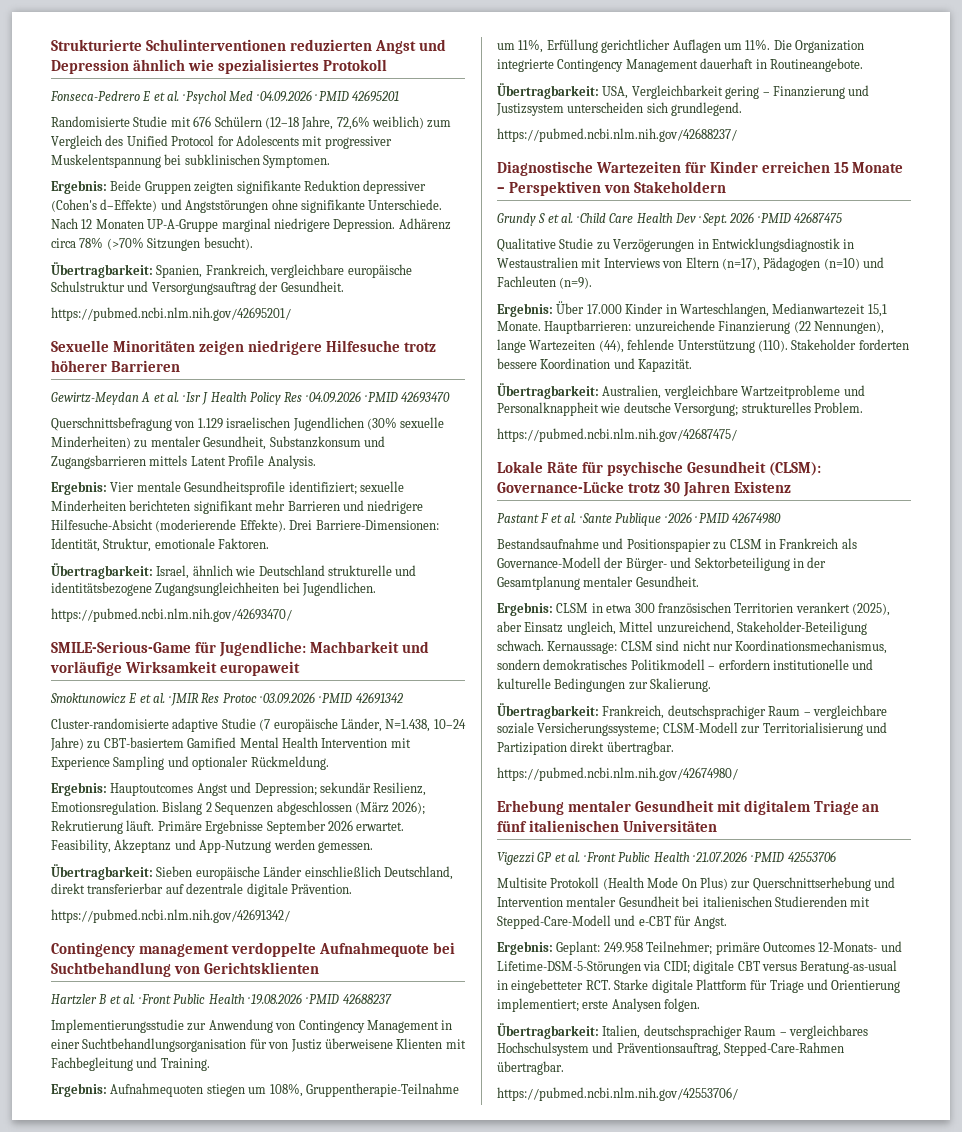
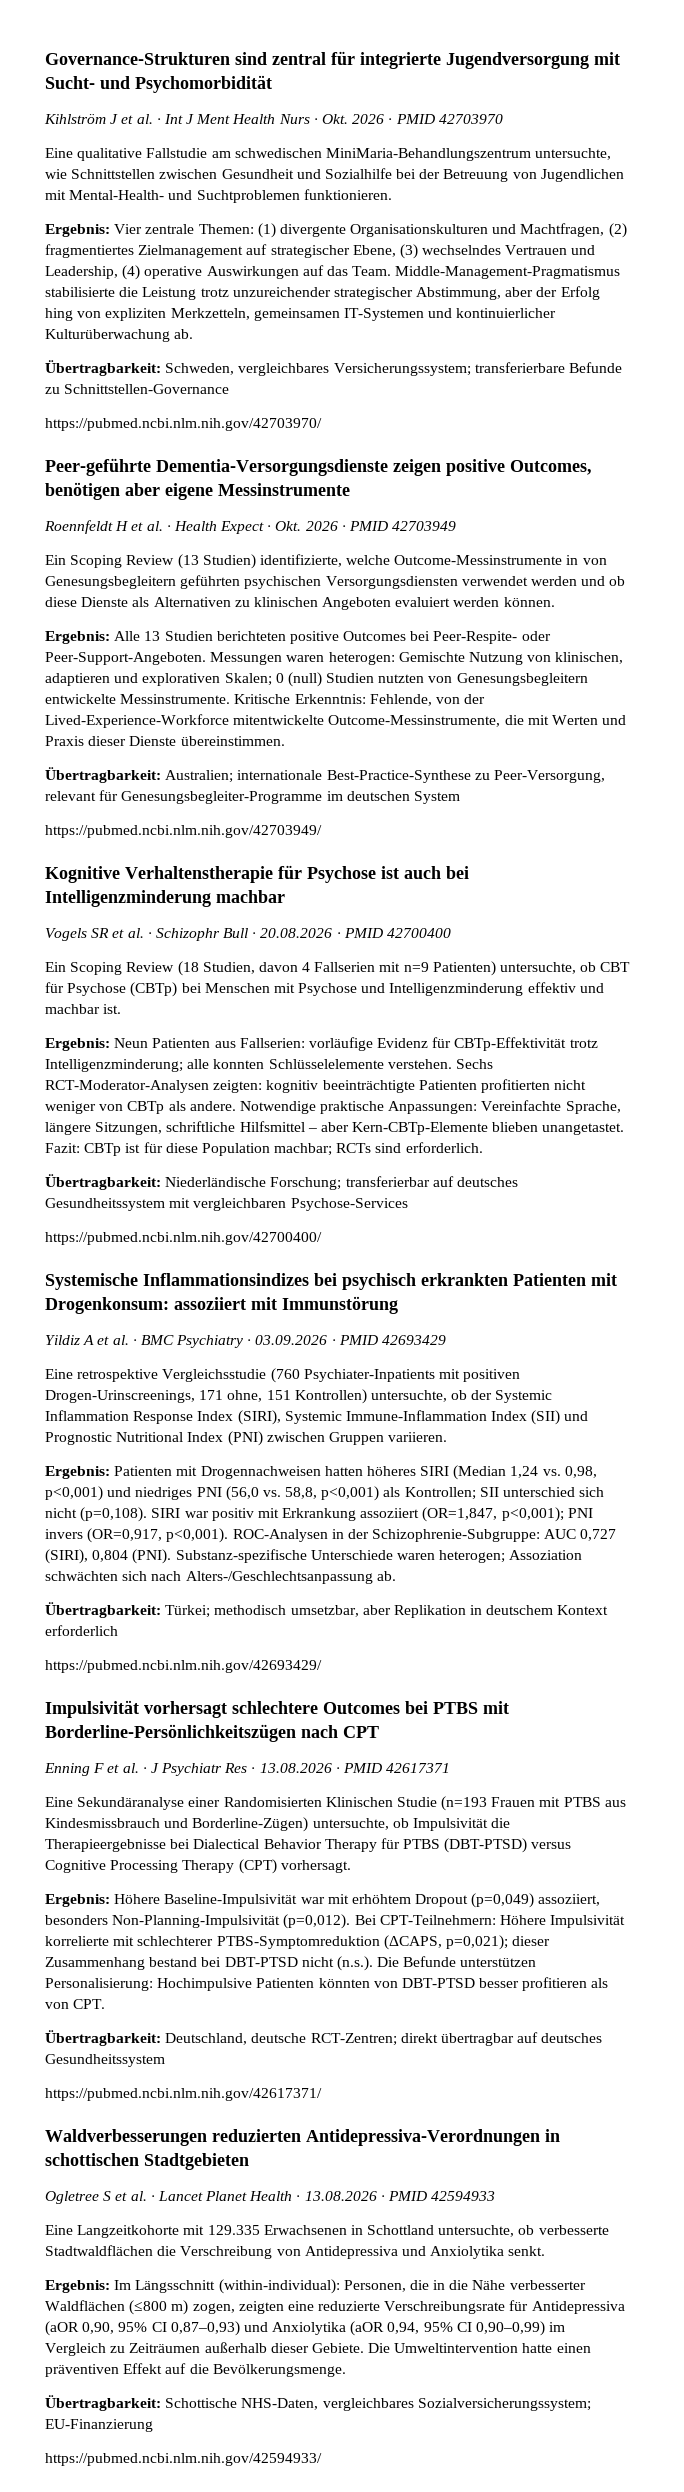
- Strukturierte Schulinterventionen reduzierten Angst und Depression ähnlich wie spezialisiertes Protokoll
- Fonseca-Pedrero E et al. · Psychol Med · 04.09.2026 · PMID 42695201
- Randomisierte Studie mit 676 Schülern (12–18 Jahre, 72,6% weiblich) zum Vergleich des Unified Protocol for Adolescents mit progressiver Muskelentspannung bei subklinischen Symptomen.
- Ergebnis: Beide Gruppen zeigten signifikante Reduktion depressiver (Cohen's d–Effekte) und Angststörungen ohne signifikante Unterschiede. Nach 12 Monaten UP-A-Gruppe marginal niedrigere Depression. Adhärenz circa 78% (>70% Sitzungen besucht).
- Übertragbarkeit: Spanien, Frankreich, vergleichbare europäische Schulstruktur und Versorgungsauftrag der Gesundheit.
- https://pubmed.ncbi.nlm.nih.gov/42695201/
- Sexuelle Minoritäten zeigen niedrigere Hilfesuche trotz höherer Barrieren
- Gewirtz-Meydan A et al. · Isr J Health Policy Res · 04.09.2026 · PMID 42693470
- Querschnittsbefragung von 1.129 israelischen Jugendlichen (30% sexuelle Minderheiten) zu mentaler Gesundheit, Substanzkonsum und Zugangsbarrieren mittels Latent Profile Analysis.
- Ergebnis: Vier mentale Gesundheitsprofile identifiziert; sexuelle Minderheiten berichteten signifikant mehr Barrieren und niedrigere Hilfesuche-Absicht (moderierende Effekte). Drei Barriere-Dimensionen: Identität, Struktur, emotionale Faktoren.
- Übertragbarkeit: Israel, ähnlich wie Deutschland strukturelle und identitätsbezogene Zugangsungleichheiten bei Jugendlichen.
- https://pubmed.ncbi.nlm.nih.gov/42693470/
- SMILE-Serious-Game für Jugendliche: Machbarkeit und vorläufige Wirksamkeit europaweit
- Smoktunowicz E et al. · JMIR Res Protoc · 03.09.2026 · PMID 42691342
- Cluster-randomisierte adaptive Studie (7 europäische Länder, N=1.438, 10–24 Jahre) zu CBT-basiertem Gamified Mental Health Intervention mit Experience Sampling und optionaler Rückmeldung.
- Ergebnis: Hauptoutcomes Angst und Depression; sekundär Resilienz, Emotionsregulation. Bislang 2 Sequenzen abgeschlossen (März 2026); Rekrutierung läuft. Primäre Ergebnisse September 2026 erwartet. Feasibility, Akzeptanz und App-Nutzung werden gemessen.
- Übertragbarkeit: Sieben europäische Länder einschließlich Deutschland, direkt transferierbar auf dezentrale digitale Prävention.
- https://pubmed.ncbi.nlm.nih.gov/42691342/
- Contingency management verdoppelte Aufnahmequote bei Suchtbehandlung von Gerichtsklienten
- Hartzler B et al. · Front Public Health · 19.08.2026 · PMID 42688237
- Implementierungsstudie zur Anwendung von Contingency Management in einer Suchtbehandlungsorganisation für von Justiz überweisene Klienten mit Fachbegleitung und Training.
- Ergebnis: Aufnahmequoten stiegen um 108%, Gruppentherapie-Teilnahme um 11%, Erfüllung gerichtlicher Auflagen um 11%. Die Organization integrierte Contingency Management dauerhaft in Routineangebote.
- Übertragbarkeit: USA, Vergleichbarkeit gering – Finanzierung und Justizsystem unterscheiden sich grundlegend.
- https://pubmed.ncbi.nlm.nih.gov/42688237/
- Diagnostische Wartezeiten für Kinder erreichen 15 Monate – Perspektiven von Stakeholdern
- Grundy S et al. · Child Care Health Dev · Sept. 2026 · PMID 42687475
- Qualitative Studie zu Verzögerungen in Entwicklungsdiagnostik in Westaustralien mit Interviews von Eltern (n=17), Pädagogen (n=10) und Fachleuten (n=9).
- Ergebnis: Über 17.000 Kinder in Warteschlangen, Medianwartezeit 15,1 Monate. Hauptbarrieren: unzureichende Finanzierung (22 Nennungen), lange Wartezeiten (44), fehlende Unterstützung (110). Stakeholder forderten bessere Koordination und Kapazität.
- Übertragbarkeit: Australien, vergleichbare Wartzeitprobleme und Personalknappheit wie deutsche Versorgung; strukturelles Problem.
- https://pubmed.ncbi.nlm.nih.gov/42687475/
- Lokale Räte für psychische Gesundheit (CLSM): Governance-Lücke trotz 30 Jahren Existenz
- Pastant F et al. · Sante Publique · 2026 · PMID 42674980
- Bestandsaufnahme und Positionspapier zu CLSM in Frankreich als Governance-Modell der Bürger- und Sektorbeteiligung in der Gesamtplanung mentaler Gesundheit.
- Ergebnis: CLSM in etwa 300 französischen Territorien verankert (2025), aber Einsatz ungleich, Mittel unzureichend, Stakeholder-Beteiligung schwach. Kernaussage: CLSM sind nicht nur Koordinationsmechanismus, sondern demokratisches Politikmodell – erfordern institutionelle und kulturelle Bedingungen zur Skalierung.
- Übertragbarkeit: Frankreich, deutschsprachiger Raum – vergleichbare soziale Versicherungssysteme; CLSM-Modell zur Territorialisierung und Partizipation direkt übertragbar.
- https://pubmed.ncbi.nlm.nih.gov/42674980/
- Erhebung mentaler Gesundheit mit digitalem Triage an fünf italienischen Universitäten
- Vigezzi GP et al. · Front Public Health · 21.07.2026 · PMID 42553706
- Multisite Protokoll (Health Mode On Plus) zur Querschnittserhebung und Intervention mentaler Gesundheit bei italienischen Studierenden mit Stepped-Care-Modell und e-CBT für Angst.
- Ergebnis: Geplant: 249.958 Teilnehmer; primäre Outcomes 12-Monats- und Lifetime-DSM-5-Störungen via CIDI; digitale CBT versus Beratung-as-usual in eingebetteter RCT. Starke digitale Plattform für Triage und Orientierung implementiert; erste Analysen folgen.
- Übertragbarkeit: Italien, deutschsprachiger Raum – vergleichbares Hochschulsystem und Präventionsauftrag, Stepped-Care-Rahmen übertragbar.
- https://pubmed.ncbi.nlm.nih.gov/42553706/
+ Governance-Strukturen sind zentral für integrierte Jugendversorgung mit Sucht- und Psychomorbidität
+ Kihlström J et al. · Int J Ment Health Nurs · Okt. 2026 · PMID 42703970
+ Eine qualitative Fallstudie am schwedischen MiniMaria-Behandlungszentrum untersuchte, wie Schnittstellen zwischen Gesundheit und Sozialhilfe bei der Betreuung von Jugendlichen mit Mental-Health- und Suchtproblemen funktionieren.
+ Ergebnis: Vier zentrale Themen: (1) divergente Organisationskulturen und Machtfragen, (2) fragmentiertes Zielmanagement auf strategischer Ebene, (3) wechselndes Vertrauen und Leadership, (4) operative Auswirkungen auf das Team. Middle-Management-Pragmatismus stabilisierte die Leistung trotz unzureichender strategischer Abstimmung, aber der Erfolg hing von expliziten Merkzetteln, gemeinsamen IT-Systemen und kontinuierlicher Kulturüberwachung ab.
+ Übertragbarkeit: Schweden, vergleichbares Versicherungssystem; transferierbare Befunde zu Schnittstellen-Governance
+ https://pubmed.ncbi.nlm.nih.gov/42703970/
+ Peer-geführte Dementia-Versorgungsdienste zeigen positive Outcomes, benötigen aber eigene Messinstrumente
+ Roennfeldt H et al. · Health Expect · Okt. 2026 · PMID 42703949
+ Ein Scoping Review (13 Studien) identifizierte, welche Outcome-Messinstrumente in von Genesungsbegleitern geführten psychischen Versorgungsdiensten verwendet werden und ob diese Dienste als Alternativen zu klinischen Angeboten evaluiert werden können.
+ Ergebnis: Alle 13 Studien berichteten positive Outcomes bei Peer-Respite- oder Peer-Support-Angeboten. Messungen waren heterogen: Gemischte Nutzung von klinischen, adaptieren und explorativen Skalen; 0 (null) Studien nutzten von Genesungsbegleitern entwickelte Messinstrumente. Kritische Erkenntnis: Fehlende, von der Lived-Experience-Workforce mitentwickelte Outcome-Messinstrumente, die mit Werten und Praxis dieser Dienste übereinstimmen.
+ Übertragbarkeit: Australien; internationale Best-Practice-Synthese zu Peer-Versorgung, relevant für Genesungsbegleiter-Programme im deutschen System
+ https://pubmed.ncbi.nlm.nih.gov/42703949/
+ Kognitive Verhaltenstherapie für Psychose ist auch bei Intelligenzminderung machbar
+ Vogels SR et al. · Schizophr Bull · 20.08.2026 · PMID 42700400
+ Ein Scoping Review (18 Studien, davon 4 Fallserien mit n=9 Patienten) untersuchte, ob CBT für Psychose (CBTp) bei Menschen mit Psychose und Intelligenzminderung effektiv und machbar ist.
+ Ergebnis: Neun Patienten aus Fallserien: vorläufige Evidenz für CBTp-Effektivität trotz Intelligenzminderung; alle konnten Schlüsselelemente verstehen. Sechs RCT-Moderator-Analysen zeigten: kognitiv beeinträchtigte Patienten profitierten nicht weniger von CBTp als andere. Notwendige praktische Anpassungen: Vereinfachte Sprache, längere Sitzungen, schriftliche Hilfsmittel – aber Kern-CBTp-Elemente blieben unangetastet. Fazit: CBTp ist für diese Population machbar; RCTs sind erforderlich.
+ Übertragbarkeit: Niederländische Forschung; transferierbar auf deutsches Gesundheitssystem mit vergleichbaren Psychose-Services
+ https://pubmed.ncbi.nlm.nih.gov/42700400/
+ Systemische Inflammationsindizes bei psychisch erkrankten Patienten mit Drogenkonsum: assoziiert mit Immunstörung
+ Yildiz A et al. · BMC Psychiatry · 03.09.2026 · PMID 42693429
+ Eine retrospektive Vergleichsstudie (760 Psychiater-Inpatients mit positiven Drogen-Urinscreenings, 171 ohne, 151 Kontrollen) untersuchte, ob der Systemic Inflammation Response Index (SIRI), Systemic Immune-Inflammation Index (SII) und Prognostic Nutritional Index (PNI) zwischen Gruppen variieren.
+ Ergebnis: Patienten mit Drogennachweisen hatten höheres SIRI (Median 1,24 vs. 0,98, p<0,001) und niedriges PNI (56,0 vs. 58,8, p<0,001) als Kontrollen; SII unterschied sich nicht (p=0,108). SIRI war positiv mit Erkrankung assoziiert (OR=1,847, p<0,001); PNI invers (OR=0,917, p<0,001). ROC-Analysen in der Schizophrenie-Subgruppe: AUC 0,727 (SIRI), 0,804 (PNI). Substanz-spezifische Unterschiede waren heterogen; Assoziation schwächten sich nach Alters-/Geschlechtsanpassung ab.
+ Übertragbarkeit: Türkei; methodisch umsetzbar, aber Replikation in deutschem Kontext erforderlich
+ https://pubmed.ncbi.nlm.nih.gov/42693429/
+ Impulsivität vorhersagt schlechtere Outcomes bei PTBS mit Borderline-Persönlichkeitszügen nach CPT
+ Enning F et al. · J Psychiatr Res · 13.08.2026 · PMID 42617371
+ Eine Sekundäranalyse einer Randomisierten Klinischen Studie (n=193 Frauen mit PTBS aus Kindesmissbrauch und Borderline-Zügen) untersuchte, ob Impulsivität die Therapieergebnisse bei Dialectical Behavior Therapy für PTBS (DBT-PTSD) versus Cognitive Processing Therapy (CPT) vorhersagt.
+ Ergebnis: Höhere Baseline-Impulsivität war mit erhöhtem Dropout (p=0,049) assoziiert, besonders Non-Planning-Impulsivität (p=0,012). Bei CPT-Teilnehmern: Höhere Impulsivität korrelierte mit schlechterer PTBS-Symptomreduktion (ΔCAPS, p=0,021); dieser Zusammenhang bestand bei DBT-PTSD nicht (n.s.). Die Befunde unterstützen Personalisierung: Hochimpulsive Patienten könnten von DBT-PTSD besser profitieren als von CPT.
+ Übertragbarkeit: Deutschland, deutsche RCT-Zentren; direkt übertragbar auf deutsches Gesundheitssystem
+ https://pubmed.ncbi.nlm.nih.gov/42617371/
+ Waldverbesserungen reduzierten Antidepressiva-Verordnungen in schottischen Stadtgebieten
+ Ogletree S et al. · Lancet Planet Health · 13.08.2026 · PMID 42594933
+ Eine Langzeitkohorte mit 129.335 Erwachsenen in Schottland untersuchte, ob verbesserte Stadtwaldflächen die Verschreibung von Antidepressiva und Anxiolytika senkt.
+ Ergebnis: Im Längsschnitt (within-individual): Personen, die in die Nähe verbesserter Waldflächen (≤800 m) zogen, zeigten eine reduzierte Verschreibungsrate für Antidepressiva (aOR 0,90, 95% CI 0,87–0,93) und Anxiolytika (aOR 0,94, 95% CI 0,90–0,99) im Vergleich zu Zeiträumen außerhalb dieser Gebiete. Die Umweltintervention hatte einen präventiven Effekt auf die Bevölkerungsmenge.
+ Übertragbarkeit: Schottische NHS-Daten, vergleichbares Sozialversicherungssystem; EU-Finanzierung
+ https://pubmed.ncbi.nlm.nih.gov/42594933/

